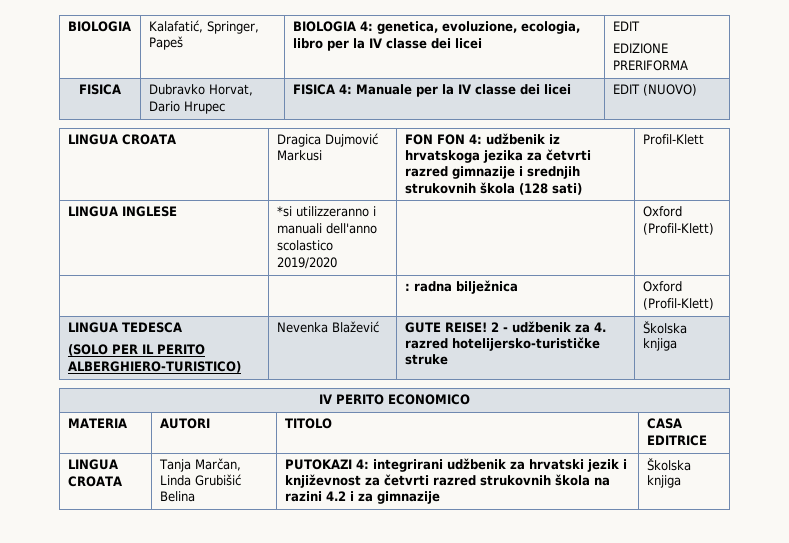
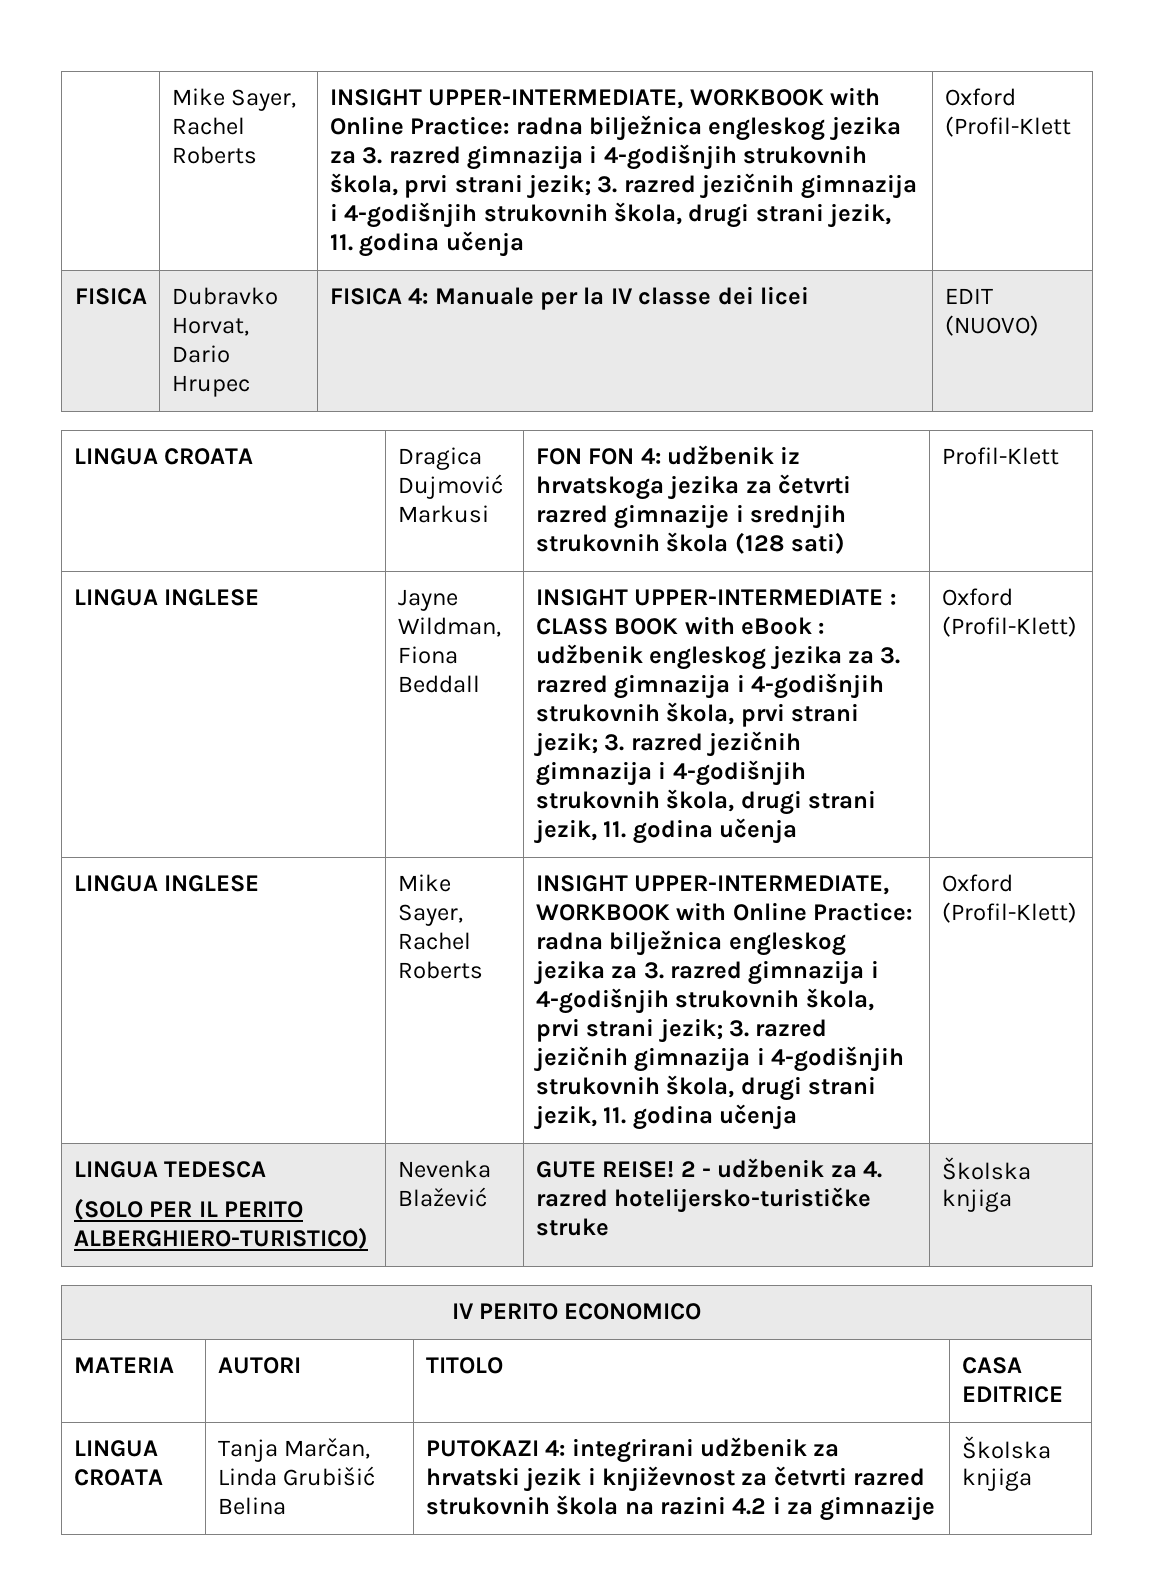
- BIOLOGIA | Kalafatić, Springer, Papeš | BIOLOGIA 4: genetica, evoluzione, ecologia, libro per la IV classe dei licei | EDIT
- EDIZIONE PRERIFORMA
+ Mike Sayer, Rachel Roberts | INSIGHT UPPER-INTERMEDIATE, WORKBOOK with Online Practice: radna bilježnica engleskog jezika za 3. razred gimnazija i 4-godišnjih strukovnih škola, prvi strani jezik; 3. razred jezičnih gimnazija i 4-godišnjih strukovnih škola, drugi strani jezik, 11. godina učenja | Oxford (Profil-Klett
- *si utilizzeranno i manuali dell'anno scolastico 2019/2020 | | Oxford (Profil-Klett)
- | | : radna bilježnica | Oxford (Profil-Klett)
+ Jayne Wildman, Fiona Beddall | INSIGHT UPPER-INTERMEDIATE : CLASS BOOK with eBook : udžbenik engleskog jezika za 3. razred gimnazija i 4-godišnjih strukovnih škola, prvi strani jezik; 3. razred jezičnih gimnazija i 4-godišnjih strukovnih škola, drugi strani jezik, 11. godina učenja | Oxford (Profil-Klett)
+ LINGUA INGLESE | Mike Sayer, Rachel Roberts | INSIGHT UPPER-INTERMEDIATE, WORKBOOK with Online Practice: radna bilježnica engleskog jezika za 3. razred gimnazija i 4-godišnjih strukovnih škola, prvi strani jezik; 3. razred jezičnih gimnazija i 4-godišnjih strukovnih škola, drugi strani jezik, 11. godina učenja | Oxford (Profil-Klett)

